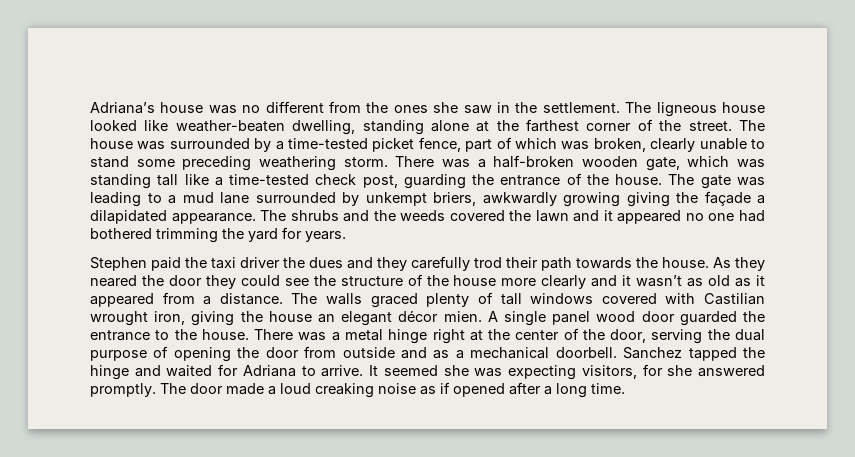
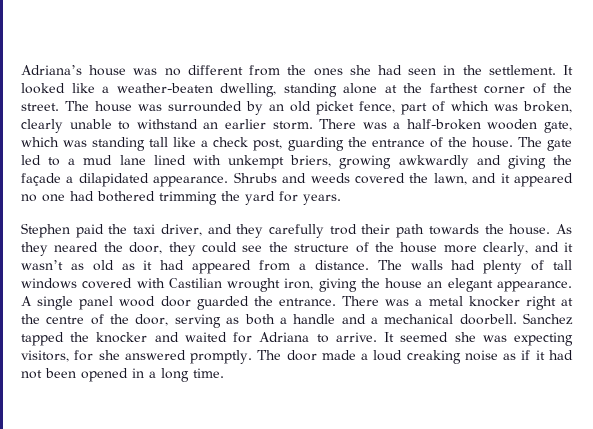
- Adriana’s house was no different from the ones she saw in the settlement.
+ Adriana’s house was no different from the ones she had seen in the settlement.
- The ligneous house looked like weather-beaten dwelling, standing alone at the farthest corner of the street.
+ It looked like a weather-beaten dwelling, standing alone at the farthest corner of the street.
- The house was surrounded by a time-tested picket fence, part of which was broken, clearly unable to stand some preceding weathering storm.
+ The house was surrounded by an old picket fence, part of which was broken, clearly unable to withstand an earlier storm.
- There was a half-broken wooden gate, which was standing tall like a time-tested check post, guarding the entrance of the house.
+ There was a half-broken wooden gate, which was standing tall like a check post, guarding the entrance of the house.
- The gate was leading to a mud lane surrounded by unkempt briers, awkwardly growing giving the façade a dilapidated appearance.
+ The gate led to a mud lane lined with unkempt briers, growing awkwardly and giving the façade a dilapidated appearance.
- The shrubs and the weeds covered the lawn and it appeared no one had bothered trimming the yard for years.
+ Shrubs and weeds covered the lawn, and it appeared no one had bothered trimming the yard for years.
- Stephen paid the taxi driver the dues and they carefully trod their path towards the house.
+ Stephen paid the taxi driver, and they carefully trod their path towards the house.
- As they neared the door they could see the structure of the house more clearly and it wasn’t as old as it appeared from a distance.
+ As they neared the door, they could see the structure of the house more clearly, and it wasn’t as old as it had appeared from a distance.
- The walls graced plenty of tall windows covered with Castilian wrought iron, giving the house an elegant décor mien.
+ The walls had plenty of tall windows covered with Castilian wrought iron, giving the house an elegant appearance.
- A single panel wood door guarded the entrance to the house.
+ A single panel wood door guarded the entrance.
- There was a metal hinge right at the center of the door, serving the dual purpose of opening the door from outside and as a mechanical doorbell.
+ There was a metal knocker right at the centre of the door, serving as both a handle and a mechanical doorbell.
- Sanchez tapped the hinge and waited for Adriana to arrive.
+ Sanchez tapped the knocker and waited for Adriana to arrive.
- The door made a loud creaking noise as if opened after a long time.
+ The door made a loud creaking noise as if it had not been opened in a long time.

